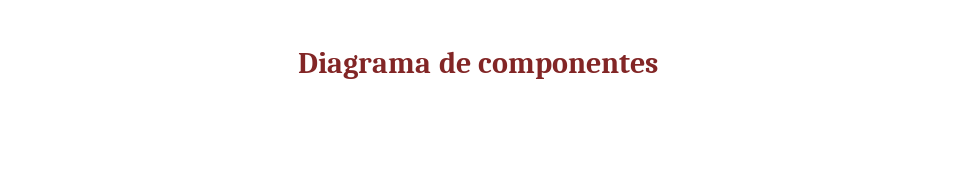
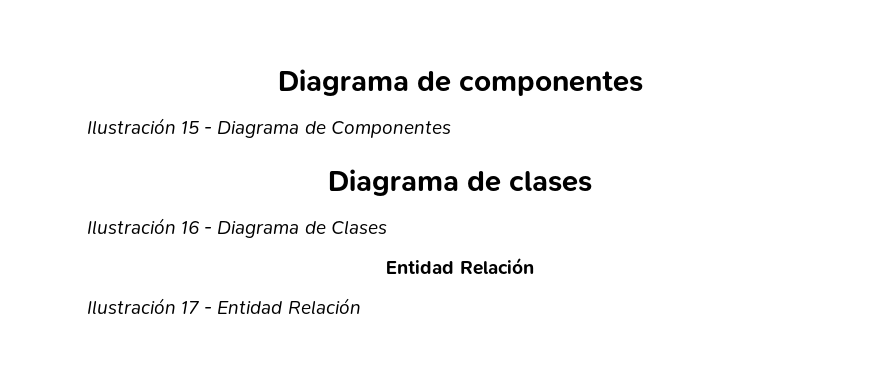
+ Ilustración 15 - Diagrama de Componentes
+ Diagrama de clases
+ Ilustración 16 - Diagrama de Clases
+ Entidad Relación
+ Ilustración 17 - Entidad Relación

